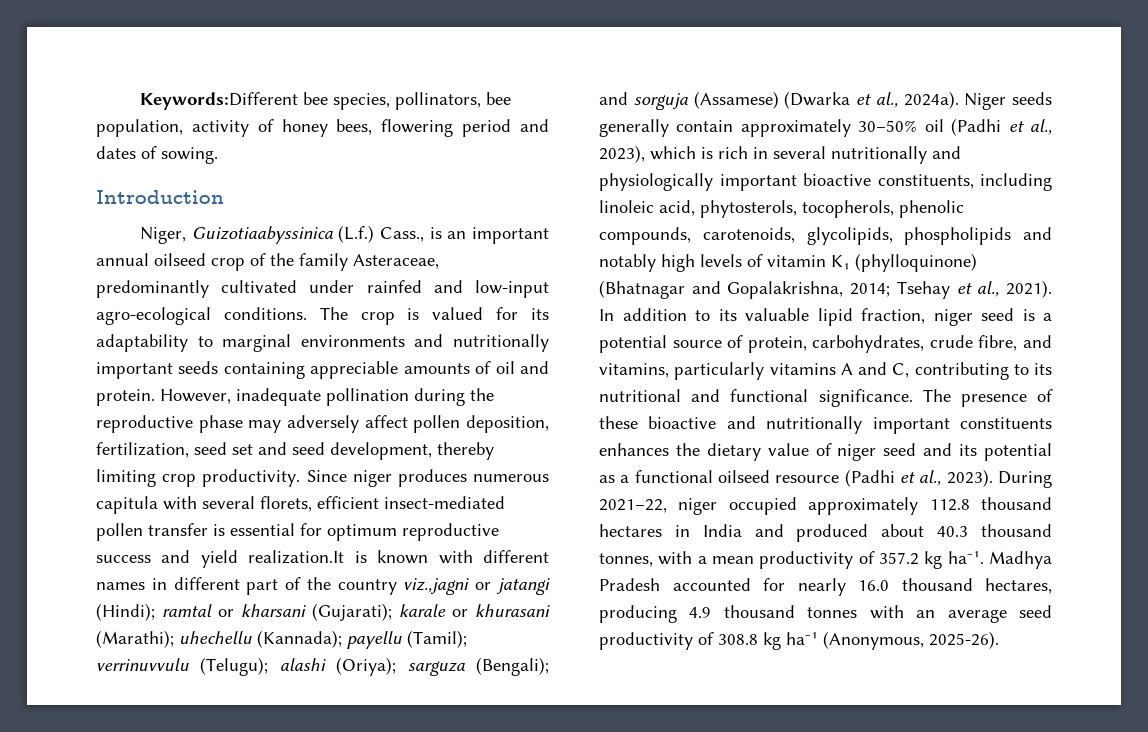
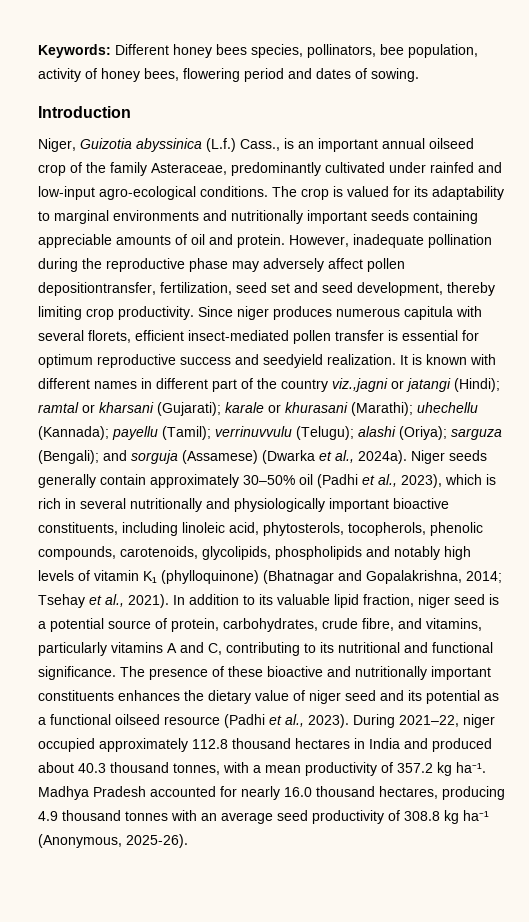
- Keywords:Different bee species, pollinators, bee population, activity of honey bees, flowering period and dates of sowing.
+ Keywords: Different honey bees species, pollinators, bee population, activity of honey bees, flowering period and dates of sowing.
- Niger, Guizotiaabyssinica (L.f.) Cass., is an important annual oilseed crop of the family Asteraceae, predominantly cultivated under rainfed and low-input agro-ecological conditions.
+ Niger, Guizotia abyssinica (L.f.) Cass., is an important annual oilseed crop of the family Asteraceae, predominantly cultivated under rainfed and low-input agro-ecological conditions.
- However, inadequate pollination during the reproductive phase may adversely affect pollen deposition, fertilization, seed set and seed development, thereby limiting crop productivity.
+ However, inadequate pollination during the reproductive phase may adversely affect pollen depositiontransfer, fertilization, seed set and seed development, thereby limiting crop productivity.
- Since niger produces numerous capitula with several florets, efficient insect-mediated pollen transfer is essential for optimum reproductive success and yield realization.It is known with different names in different part of the country viz.,jagni or jatangi (Hindi); ramtal or kharsani (Gujarati); karale or khurasani (Marathi); uhechellu (Kannada); payellu (Tamil); verrinuvvulu (Telugu); alashi (Oriya); sarguza (Bengali); and sorguja (Assamese) (Dwarka et al., 2024a).
+ Since niger produces numerous capitula with several florets, efficient insect-mediated pollen transfer is essential for optimum reproductive success and seedyield realization. It is known with different names in different part of the country viz.,jagni or jatangi (Hindi); ramtal or kharsani (Gujarati); karale or khurasani (Marathi); uhechellu (Kannada); payellu (Tamil); verrinuvvulu (Telugu); alashi (Oriya); sarguza (Bengali); and sorguja (Assamese) (Dwarka et al., 2024a).

